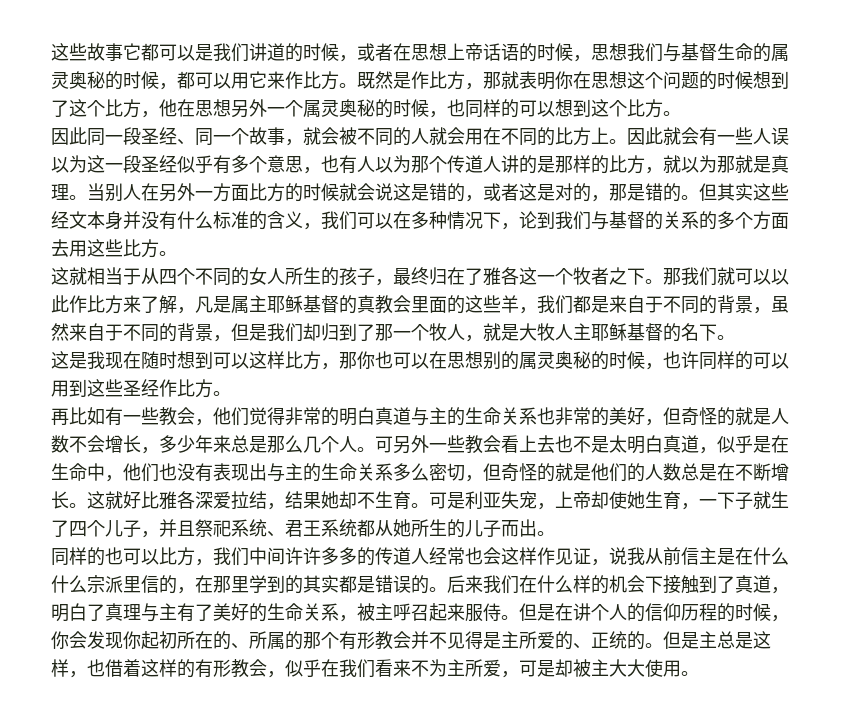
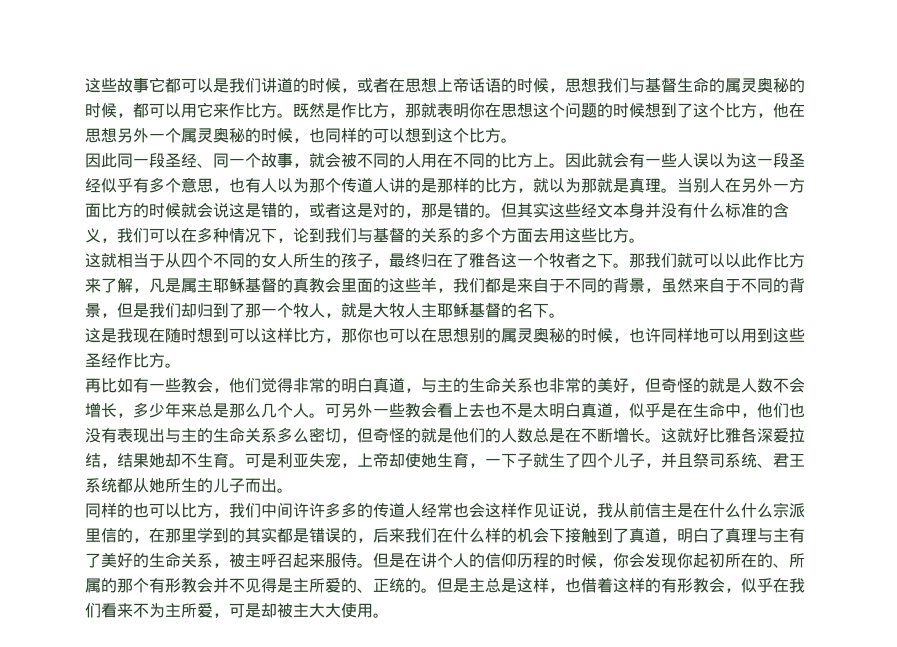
- 因此同一段圣经、同一个故事，就会被不同的人就会用在不同的比方上。
+ 因此同一段圣经、同一个故事，就会被不同的人用在不同的比方上。
- 这是我现在随时想到可以这样比方，那你也可以在思想别的属灵奥秘的时候，也许同样的可以用到这些圣经作比方。
+ 这是我现在随时想到可以这样比方，那你也可以在思想别的属灵奥秘的时候，也许同样地可以用到这些圣经作比方。
- 再比如有一些教会，他们觉得非常的明白真道与主的生命关系也非常的美好，但奇怪的就是人数不会增长，多少年来总是那么几个人。
+ 再比如有一些教会，他们觉得非常的明白真道，与主的生命关系也非常的美好，但奇怪的就是人数不会增长，多少年来总是那么几个人。
- 可是利亚失宠，上帝却使她生育，一下子就生了四个儿子，并且祭祀系统、君王系统都从她所生的儿子而出。
+ 可是利亚失宠，上帝却使她生育，一下子就生了四个儿子，并且祭司系统、君王系统都从她所生的儿子而出。
- 同样的也可以比方，我们中间许许多多的传道人经常也会这样作见证，说我从前信主是在什么什么宗派里信的，在那里学到的其实都是错误的。后来我们在什么样的机会下接触到了真道，明白了真理与主有了美好的生命关系，被主呼召起来服侍。
+ 同样的也可以比方，我们中间许许多多的传道人经常也会这样作见证说，我从前信主是在什么什么宗派里信的，在那里学到的其实都是错误的，后来我们在什么样的机会下接触到了真道，明白了真理与主有了美好的生命关系，被主呼召起来服侍。

